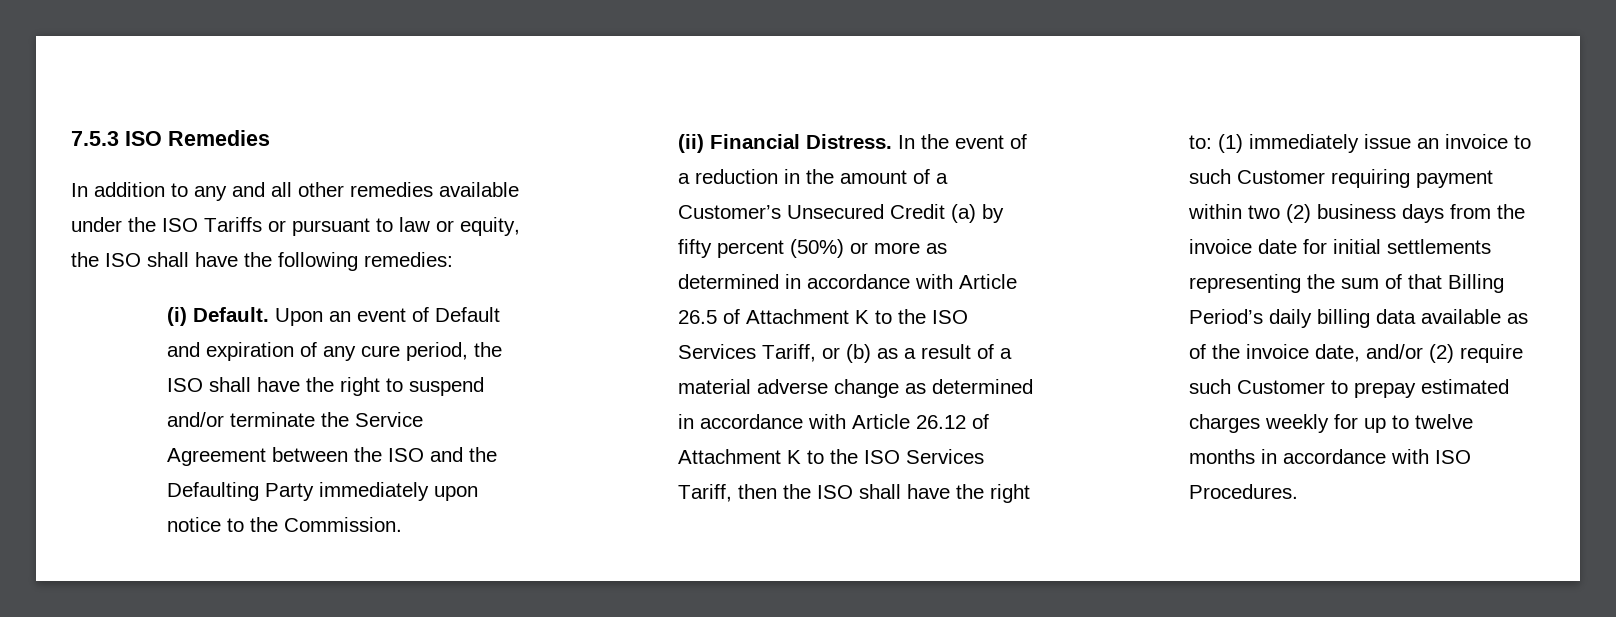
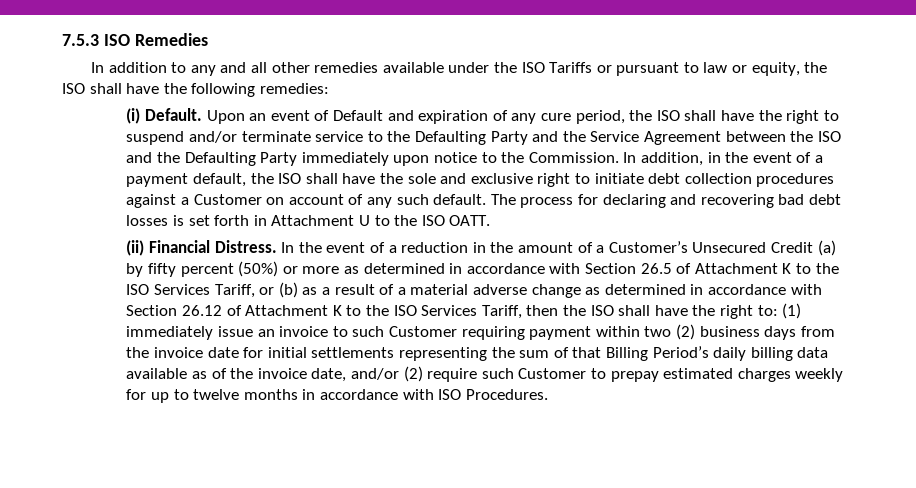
- Upon an event of Default and expiration of any cure period, the ISO shall have the right to suspend and/or terminate the Service Agreement between the ISO and the Defaulting Party immediately upon notice to the Commission.
+ Upon an event of Default and expiration of any cure period, the ISO shall have the right to suspend and/or terminate service to the Defaulting Party and the Service Agreement between the ISO and the Defaulting Party immediately upon notice to the Commission. In addition, in the event of a payment default, the ISO shall have the sole and exclusive right to initiate debt collection procedures against a Customer on account of any such default. The process for declaring and recovering bad debt losses is set forth in Attachment U to the ISO OATT.
- In the event of a reduction in the amount of a Customer’s Unsecured Credit (a) by fifty percent (50%) or more as determined in accordance with Article 26.5 of Attachment K to the ISO Services Tariff, or (b) as a result of a material adverse change as determined in accordance with Article 26.12 of Attachment K to the ISO Services Tariff, then the ISO shall have the right to:
+ In the event of a reduction in the amount of a Customer’s Unsecured Credit (a) by fifty percent (50%) or more as determined in accordance with Section 26.5 of Attachment K to the ISO Services Tariff, or (b) as a result of a material adverse change as determined in accordance with Section 26.12 of Attachment K to the ISO Services Tariff, then the ISO shall have the right to:

